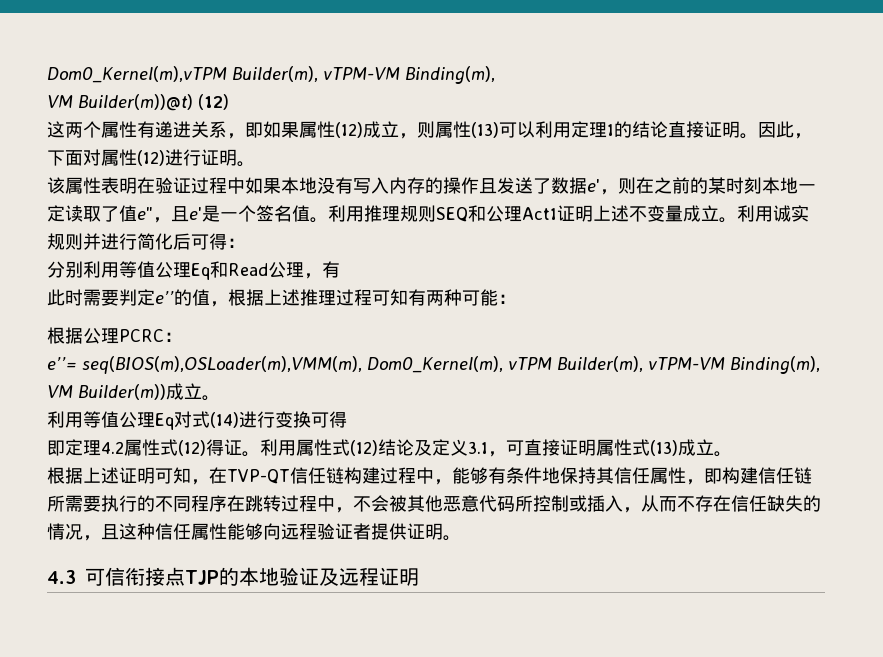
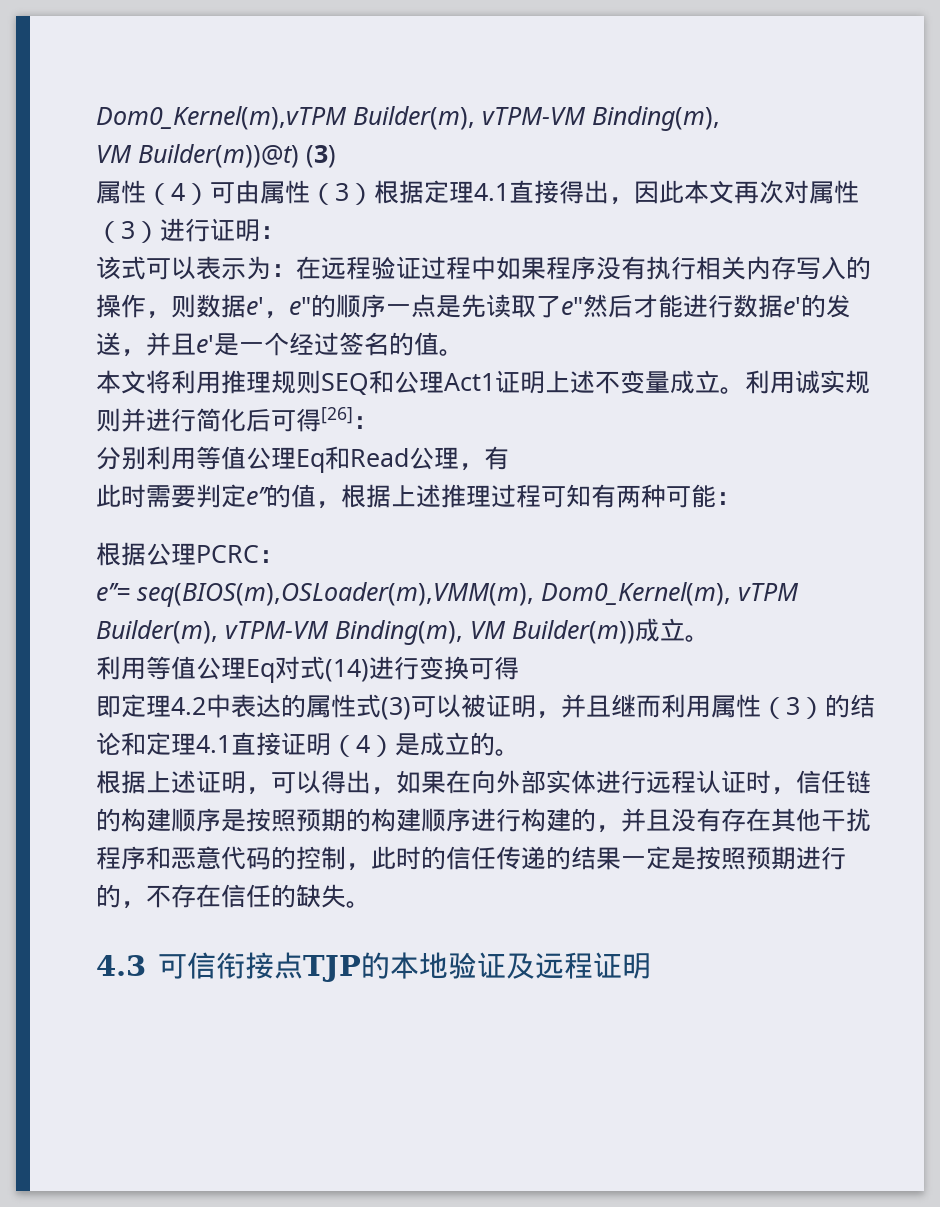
- VM Builder(m))@t) (12)
- 这两个属性有递进关系，即如果属性(12)成立，则属性(13)可以利用定理1的结论直接证明。因此，下面对属性(12)进行证明。
+ VM Builder(m))@t) (3)
+ 属性（4）可由属性（3）根据定理4.1直接得出，因此本文再次对属性（3）进行证明：
- 该属性表明在验证过程中如果本地没有写入内存的操作且发送了数据e'，则在之前的某时刻本地一定读取了值e"，且e'是一个签名值。利用推理规则SEQ和公理Act1证明上述不变量成立。
+ 该式可以表示为：在远程验证过程中如果程序没有执行相关内存写入的操作，则数据e'，e"的顺序一点是先读取了e"然后才能进行数据e'的发送，并且e'是一个经过签名的值。
+ 本文将利用推理规则SEQ和公理Act1证明上述不变量成立。
- 利用诚实规则并进行简化后可得：
+ 利用诚实规则并进行简化后可得[26]：
- 即定理4.2属性式(12)得证。利用属性式(12)结论及定义3.1，可直接证明属性式(13)成立。
- 根据上述证明可知，在TVP-QT信任链构建过程中，能够有条件地保持其信任属性，即构建信任链所需要执行的不同程序在跳转过程中，不会被其他恶意代码所控制或插入，从而不存在信任缺失的情况，且这种信任属性能够向远程验证者提供证明。
+ 即定理4.2中表达的属性式(3)可以被证明，并且继而利用属性（3）的结论和定理4.1直接证明（4）是成立的。
+ 根据上述证明，可以得出，如果在向外部实体进行远程认证时，信任链的构建顺序是按照预期的构建顺序进行构建的，并且没有存在其他干扰程序和恶意代码的控制，此时的信任传递的结果一定是按照预期进行的，不存在信任的缺失。

